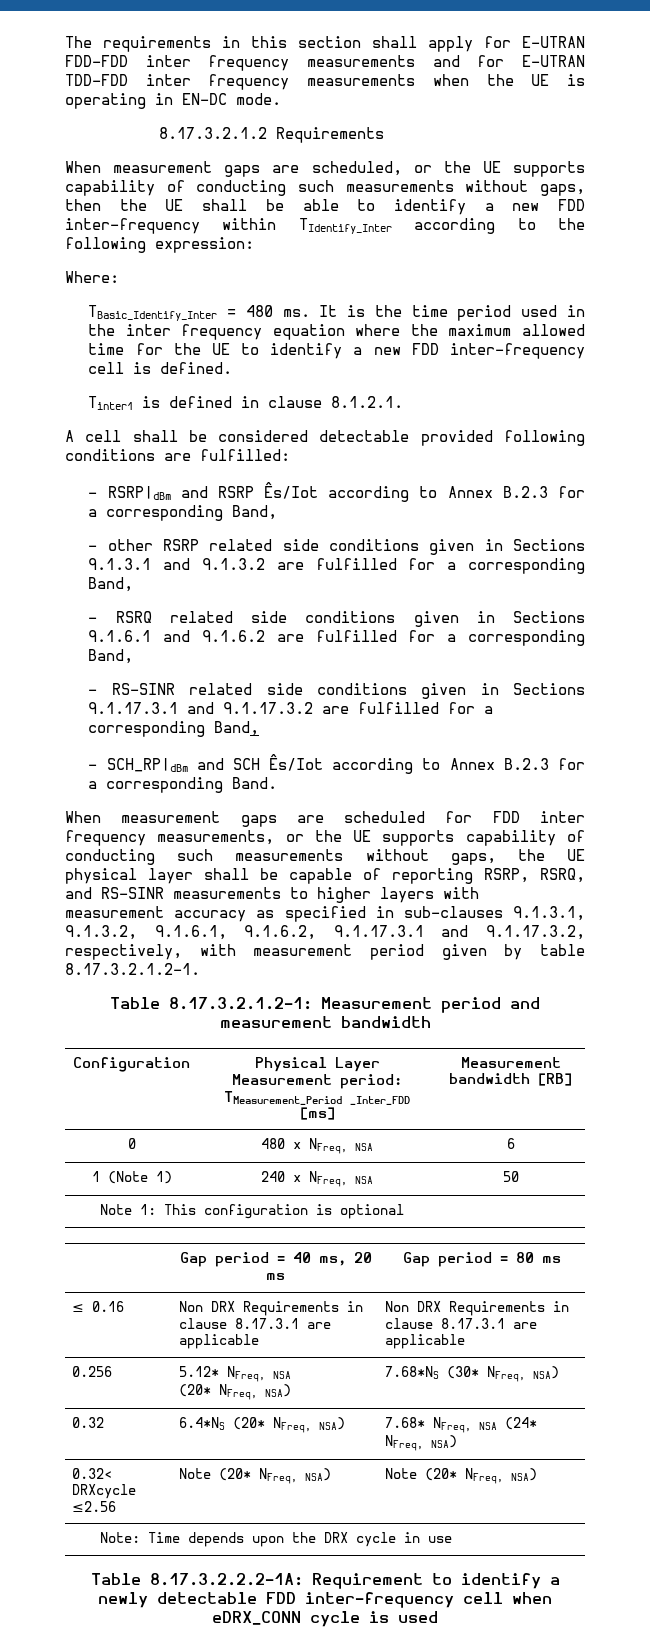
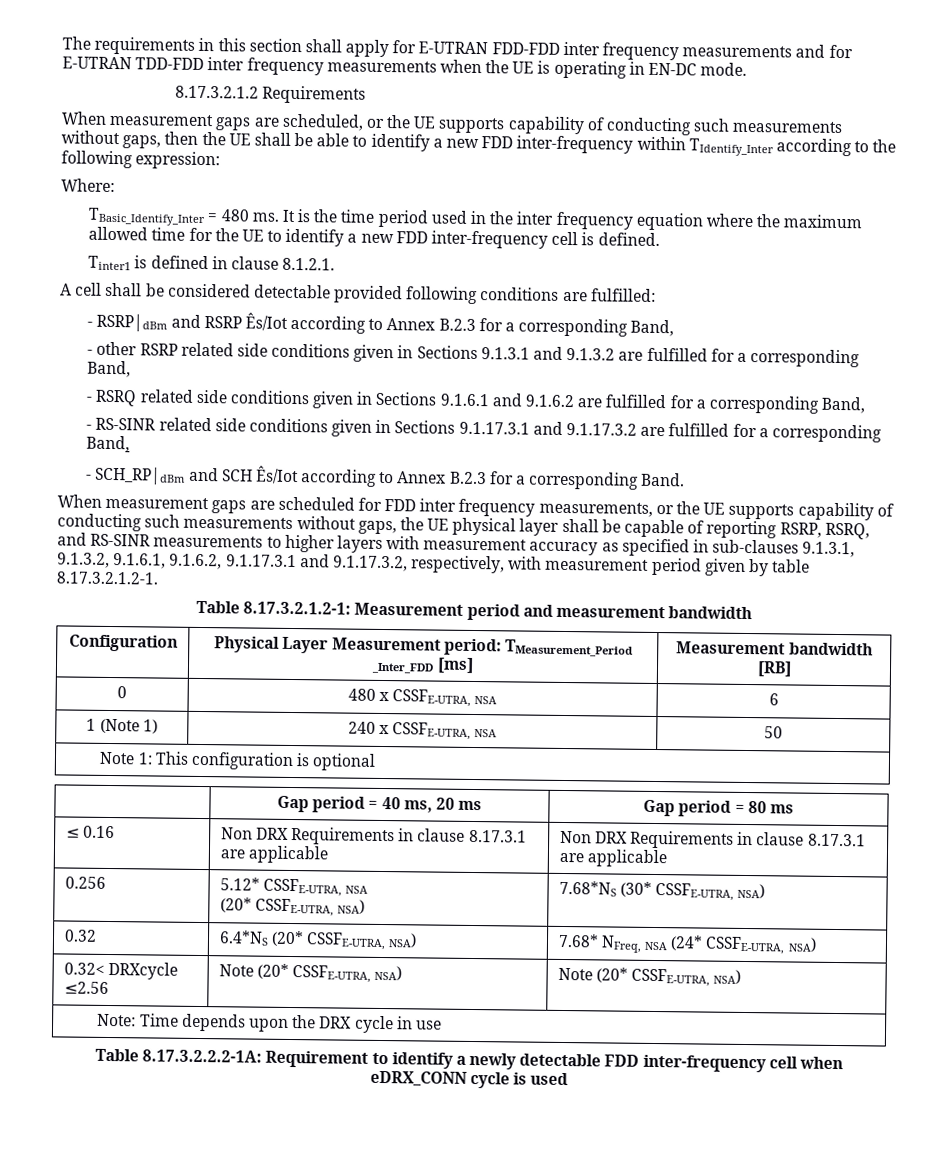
- 0 | 480 x NFreq, NSA | 6
+ 0 | 480 x CSSFE-UTRA, NSA | 6
- 1 (Note 1) | 240 x NFreq, NSA | 50
+ 1 (Note 1) | 240 x CSSFE-UTRA, NSA | 50
- 0.256 | 5.12* NFreq, NSA
- (20* NFreq, NSA) | 7.68*NS (30* NFreq, NSA)
+ 0.256 | 5.12* CSSFE-UTRA, NSA
+ (20* CSSFE-UTRA, NSA) | 7.68*NS (30* CSSFE-UTRA, NSA)
- 0.32 | 6.4*NS (20* NFreq, NSA) | 7.68* NFreq, NSA (24* NFreq, NSA)
+ 0.32 | 6.4*NS (20* CSSFE-UTRA, NSA) | 7.68* NFreq, NSA (24* CSSFE-UTRA, NSA)
- 0.32< DRXcycle ≤2.56 | Note (20* NFreq, NSA) | Note (20* NFreq, NSA)
+ 0.32< DRXcycle ≤2.56 | Note (20* CSSFE-UTRA, NSA) | Note (20* CSSFE-UTRA, NSA)

